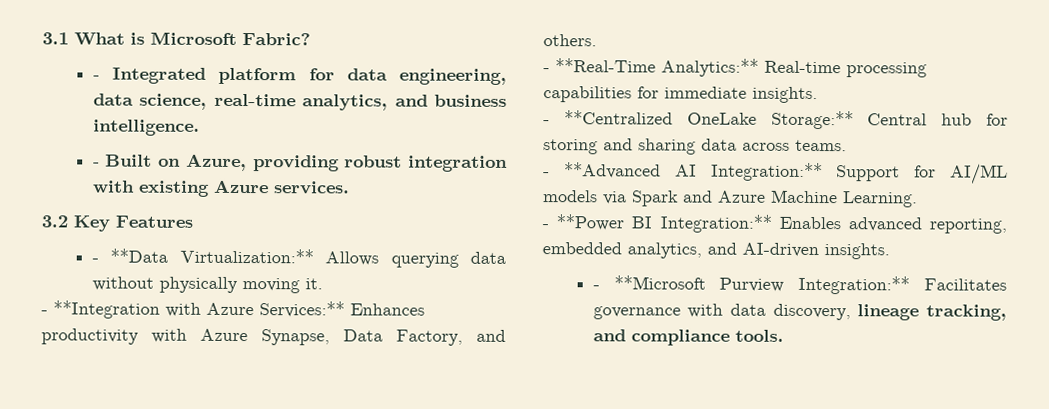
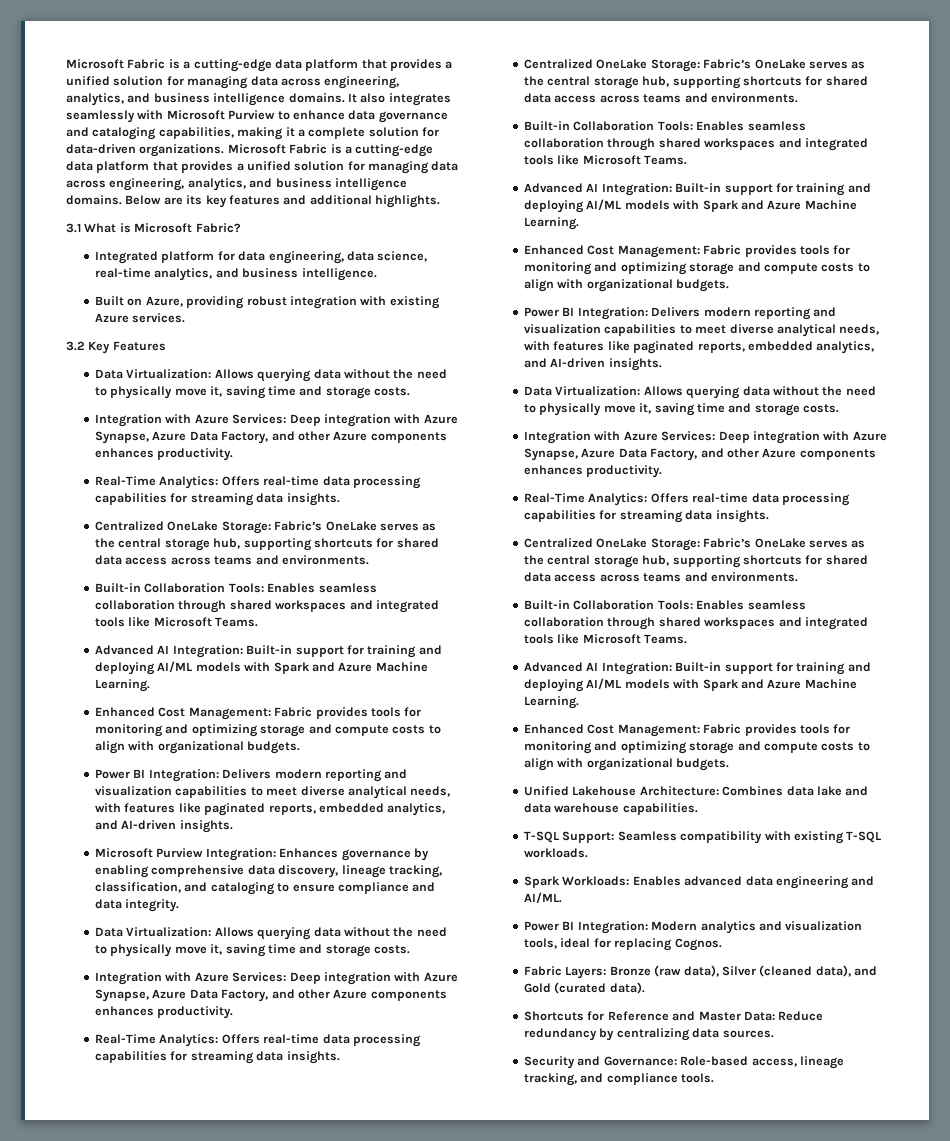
+ Microsoft Fabric is a cutting-edge data platform that provides a unified solution for managing data across engineering, analytics, and business intelligence domains. It also integrates seamlessly with Microsoft Purview to enhance data governance and cataloging capabilities, making it a complete solution for data-driven organizations. Microsoft Fabric is a cutting-edge data platform that provides a unified solution for managing data across engineering, analytics, and business intelligence domains. Below are its key features and additional highlights.
- - Integrated platform for data engineering, data science, real-time analytics, and business intelligence.
+ Integrated platform for data engineering, data science, real-time analytics, and business intelligence.
- - Built on Azure, providing robust integration with existing Azure services.
+ Built on Azure, providing robust integration with existing Azure services.
  3.2 Key Features
- - **Data Virtualization:** Allows querying data without physically moving it.
- - **Integration with Azure Services:** Enhances productivity with Azure Synapse, Data Factory, and others.
- - **Real-Time Analytics:** Real-time processing capabilities for immediate insights.
- - **Centralized OneLake Storage:** Central hub for storing and sharing data across teams.
- - **Advanced AI Integration:** Support for AI/ML models via Spark and Azure Machine Learning.
- - **Power BI Integration:** Enables advanced reporting, embedded analytics, and AI-driven insights.
- - **Microsoft Purview Integration:** Facilitates governance with data discovery, lineage tracking, and compliance tools.
+ Data Virtualization: Allows querying data without the need to physically move it, saving time and storage costs.
+ Integration with Azure Services: Deep integration with Azure Synapse, Azure Data Factory, and other Azure components enhances productivity.
+ Real-Time Analytics: Offers real-time data processing capabilities for streaming data insights.
+ Centralized OneLake Storage: Fabric’s OneLake serves as the central storage hub, supporting shortcuts for shared data access across teams and environments.
+ Built-in Collaboration Tools: Enables seamless collaboration through shared workspaces and integrated tools like Microsoft Teams.
+ Advanced AI Integration: Built-in support for training and deploying AI/ML models with Spark and Azure Machine Learning.
+ Enhanced Cost Management: Fabric provides tools for monitoring and optimizing storage and compute costs to align with organizational budgets.
+ Power BI Integration: Delivers modern reporting and visualization capabilities to meet diverse analytical needs, with features like paginated reports, embedded analytics, and AI-driven insights.
+ Microsoft Purview Integration: Enhances governance by enabling comprehensive data discovery, lineage tracking, classification, and cataloging to ensure compliance and data integrity.
+ Data Virtualization: Allows querying data without the need to physically move it, saving time and storage costs.
+ Integration with Azure Services: Deep integration with Azure Synapse, Azure Data Factory, and other Azure components enhances productivity.
+ Real-Time Analytics: Offers real-time data processing capabilities for streaming data insights.
+ Centralized OneLake Storage: Fabric’s OneLake serves as the central storage hub, supporting shortcuts for shared data access across teams and environments.
+ Built-in Collaboration Tools: Enables seamless collaboration through shared workspaces and integrated tools like Microsoft Teams.
+ Advanced AI Integration: Built-in support for training and deploying AI/ML models with Spark and Azure Machine Learning.
+ Enhanced Cost Management: Fabric provides tools for monitoring and optimizing storage and compute costs to align with organizational budgets.
+ Power BI Integration: Delivers modern reporting and visualization capabilities to meet diverse analytical needs, with features like paginated reports, embedded analytics, and AI-driven insights.
+ Data Virtualization: Allows querying data without the need to physically move it, saving time and storage costs.
+ Integration with Azure Services: Deep integration with Azure Synapse, Azure Data Factory, and other Azure components enhances productivity.
+ Real-Time Analytics: Offers real-time data processing capabilities for streaming data insights.
+ Centralized OneLake Storage: Fabric’s OneLake serves as the central storage hub, supporting shortcuts for shared data access across teams and environments.
+ Built-in Collaboration Tools: Enables seamless collaboration through shared workspaces and integrated tools like Microsoft Teams.
+ Advanced AI Integration: Built-in support for training and deploying AI/ML models with Spark and Azure Machine Learning.
+ Enhanced Cost Management: Fabric provides tools for monitoring and optimizing storage and compute costs to align with organizational budgets.
+ Unified Lakehouse Architecture: Combines data lake and data warehouse capabilities.
+ T-SQL Support: Seamless compatibility with existing T-SQL workloads.
+ Spark Workloads: Enables advanced data engineering and AI/ML.
+ Power BI Integration: Modern analytics and visualization tools, ideal for replacing Cognos.
+ Fabric Layers: Bronze (raw data), Silver (cleaned data), and Gold (curated data).
+ Shortcuts for Reference and Master Data: Reduce redundancy by centralizing data sources.
+ Security and Governance: Role-based access, lineage tracking, and compliance tools.

